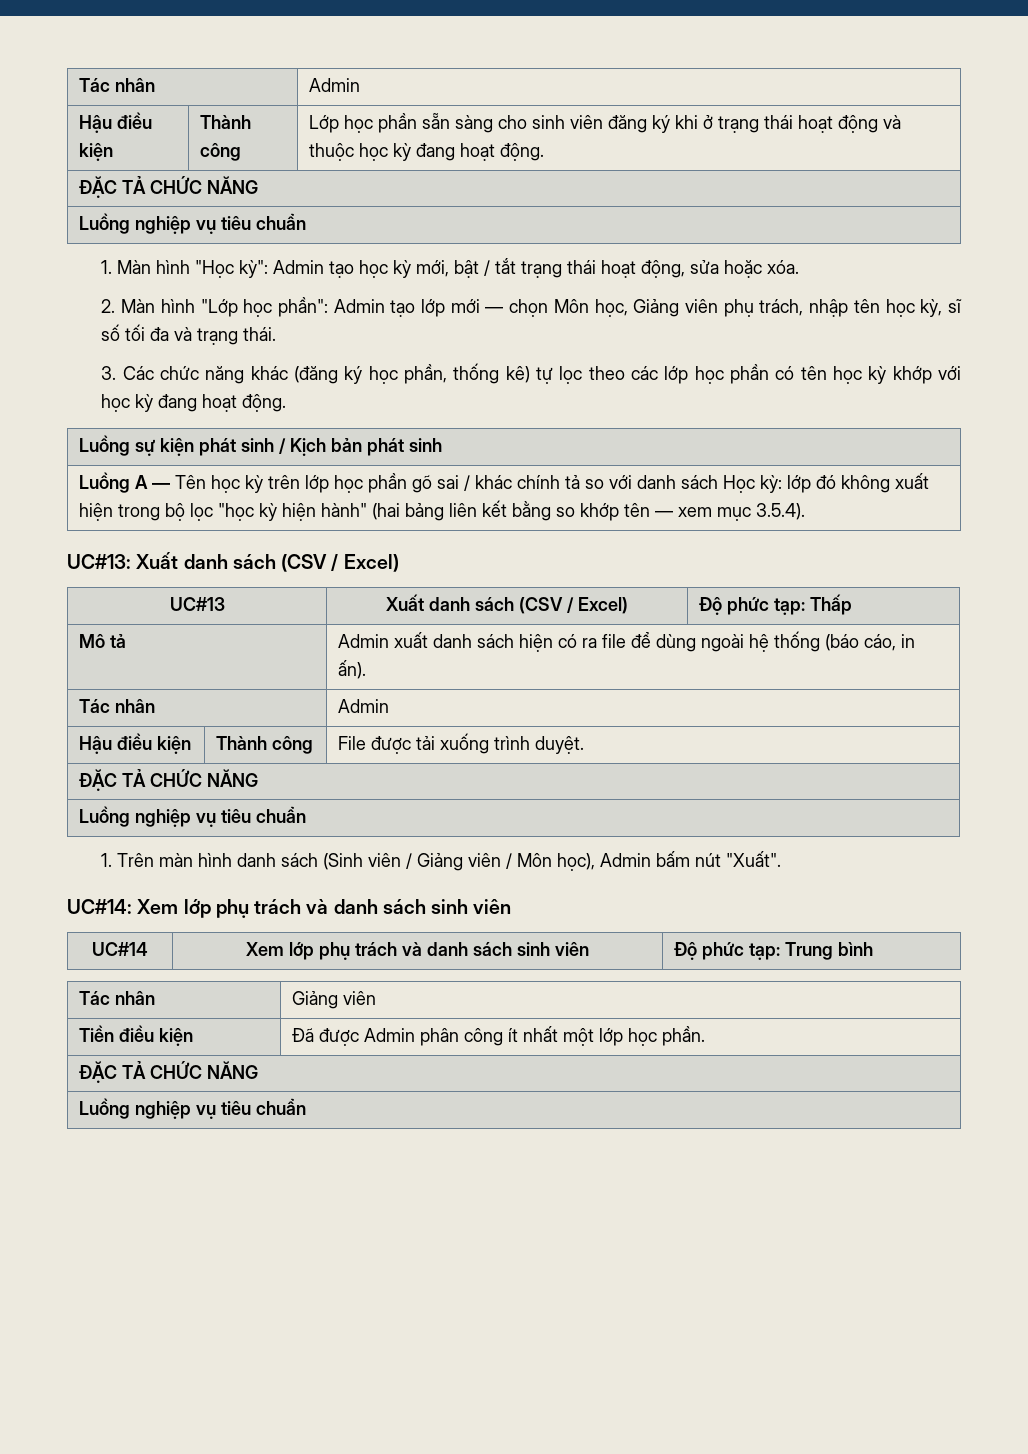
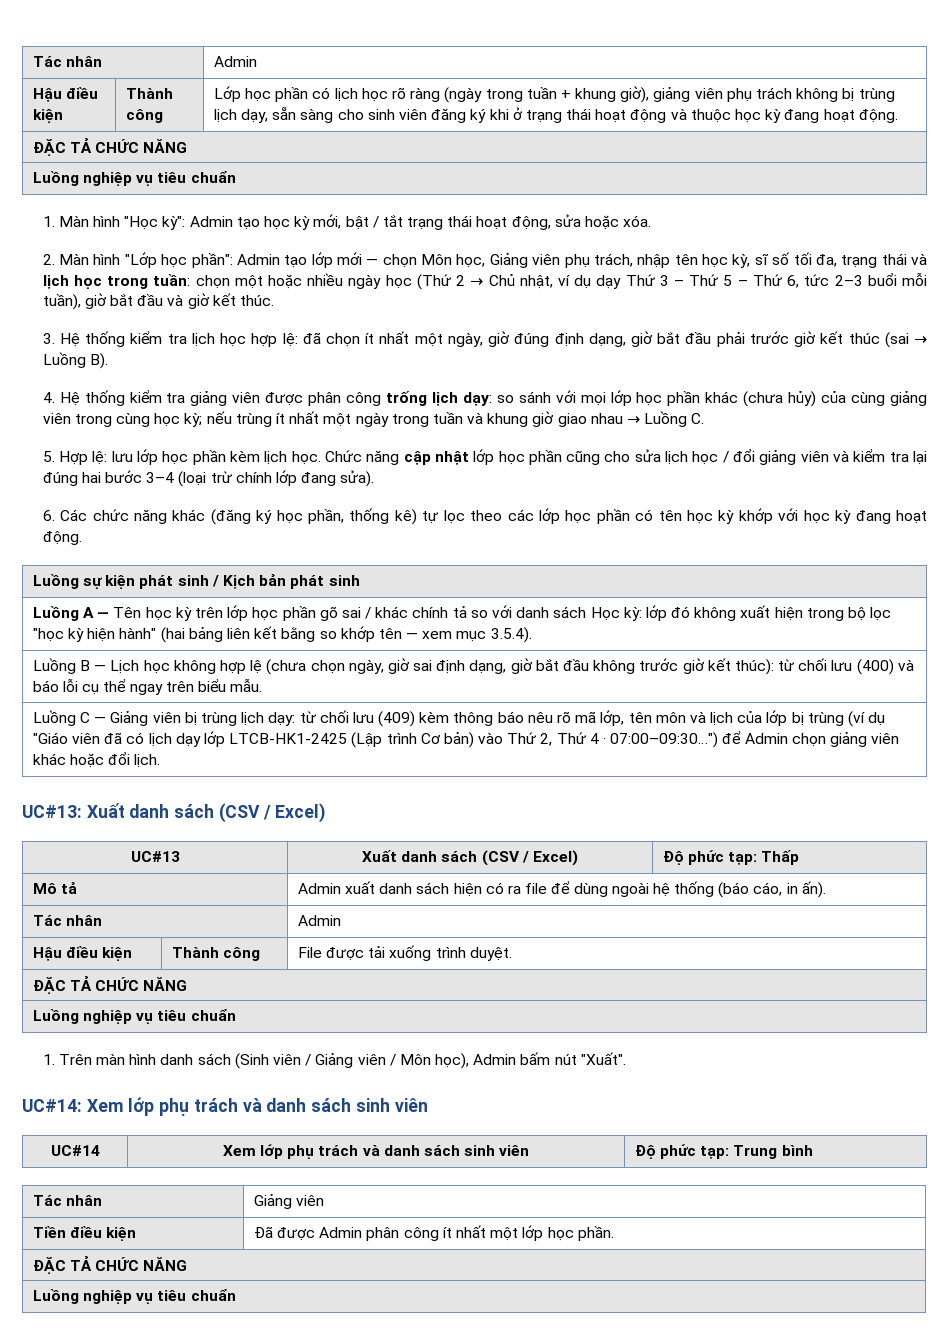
- Lớp học phần sẵn sàng cho sinh viên đăng ký khi ở trạng thái hoạt động và thuộc học kỳ đang hoạt động.
+ Lớp học phần có lịch học rõ ràng (ngày trong tuần + khung giờ), giảng viên phụ trách không bị trùng lịch dạy, sẵn sàng cho sinh viên đăng ký khi ở trạng thái hoạt động và thuộc học kỳ đang hoạt động.
- 2. Màn hình "Lớp học phần": Admin tạo lớp mới — chọn Môn học, Giảng viên phụ trách, nhập tên học kỳ, sĩ số tối đa và trạng thái.
- 3. Các chức năng khác (đăng ký học phần, thống kê) tự lọc theo các lớp học phần có tên học kỳ khớp với học kỳ đang hoạt động.
+ 2. Màn hình "Lớp học phần": Admin tạo lớp mới — chọn Môn học, Giảng viên phụ trách, nhập tên học kỳ, sĩ số tối đa, trạng thái và lịch học trong tuần: chọn một hoặc nhiều ngày học (Thứ 2 → Chủ nhật, ví dụ dạy Thứ 3 – Thứ 5 – Thứ 6, tức 2–3 buổi mỗi tuần), giờ bắt đầu và giờ kết thúc.
+ 3. Hệ thống kiểm tra lịch học hợp lệ: đã chọn ít nhất một ngày, giờ đúng định dạng, giờ bắt đầu phải trước giờ kết thúc (sai → Luồng B).
+ 4. Hệ thống kiểm tra giảng viên được phân công trống lịch dạy: so sánh với mọi lớp học phần khác (chưa hủy) của cùng giảng viên trong cùng học kỳ; nếu trùng ít nhất một ngày trong tuần và khung giờ giao nhau → Luồng C.
+ 5. Hợp lệ: lưu lớp học phần kèm lịch học. Chức năng cập nhật lớp học phần cũng cho sửa lịch học / đổi giảng viên và kiểm tra lại đúng hai bước 3–4 (loại trừ chính lớp đang sửa).
+ 6. Các chức năng khác (đăng ký học phần, thống kê) tự lọc theo các lớp học phần có tên học kỳ khớp với học kỳ đang hoạt động.
+ Luồng B — Lịch học không hợp lệ (chưa chọn ngày, giờ sai định dạng, giờ bắt đầu không trước giờ kết thúc): từ chối lưu (400) và báo lỗi cụ thể ngay trên biểu mẫu.
+ Luồng C — Giảng viên bị trùng lịch dạy: từ chối lưu (409) kèm thông báo nêu rõ mã lớp, tên môn và lịch của lớp bị trùng (ví dụ "Giáo viên đã có lịch dạy lớp LTCB-HK1-2425 (Lập trình Cơ bản) vào Thứ 2, Thứ 4 · 07:00–09:30…") để Admin chọn giảng viên khác hoặc đổi lịch.

